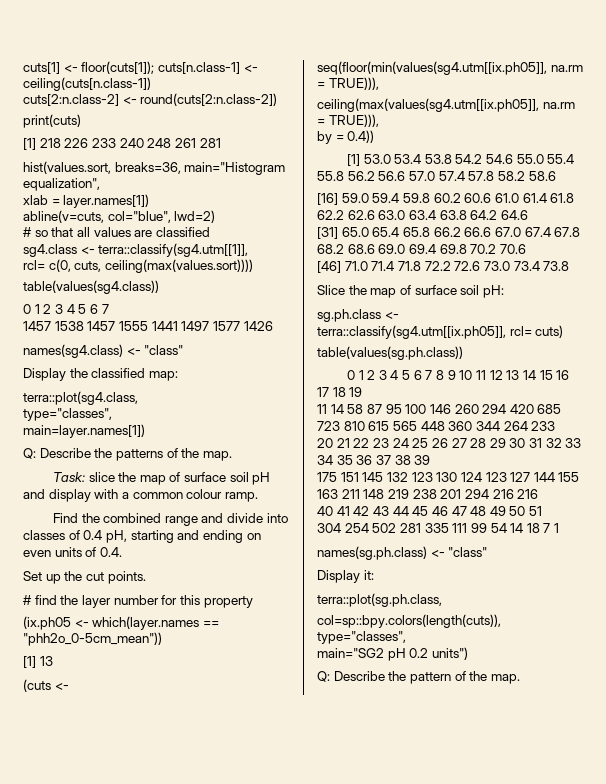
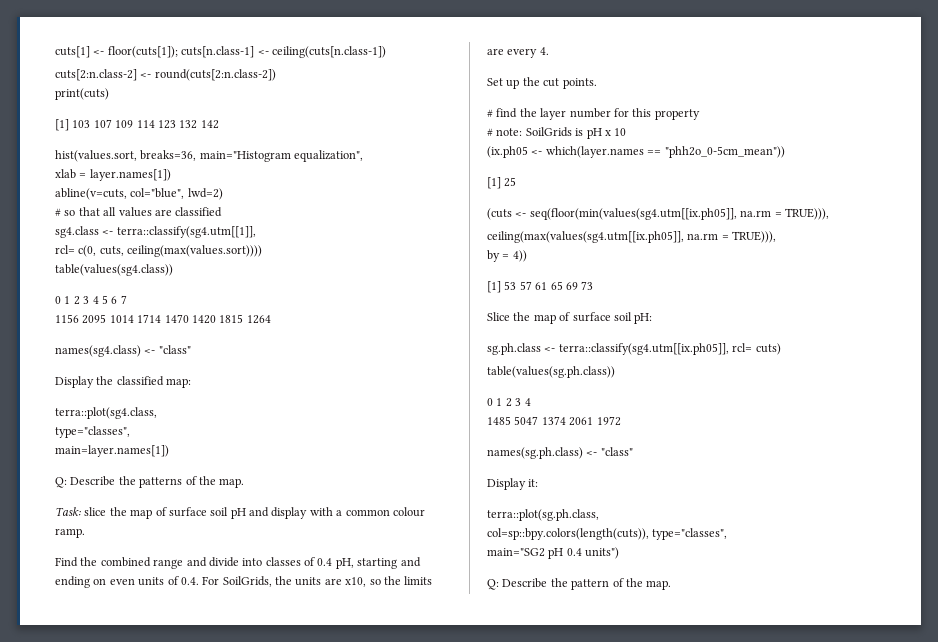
- [1] 218 226 233 240 248 261 281
+ [1] 103 107 109 114 123 132 142
- 1457 1538 1457 1555 1441 1497 1577 1426
+ 1156 2095 1014 1714 1470 1420 1815 1264
- Find the combined range and divide into classes of 0.4 pH, starting and ending on even units of 0.4.
+ Find the combined range and divide into classes of 0.4 pH, starting and ending on even units of 0.4. For SoilGrids, the units are x10, so the limits are every 4.
+ # note: SoilGrids is pH x 10
- [1] 13
+ [1] 25
- by = 0.4))
- [1] 53.0 53.4 53.8 54.2 54.6 55.0 55.4 55.8 56.2 56.6 57.0 57.4 57.8 58.2 58.6
- [16] 59.0 59.4 59.8 60.2 60.6 61.0 61.4 61.8 62.2 62.6 63.0 63.4 63.8 64.2 64.6
- [31] 65.0 65.4 65.8 66.2 66.6 67.0 67.4 67.8 68.2 68.6 69.0 69.4 69.8 70.2 70.6
- [46] 71.0 71.4 71.8 72.2 72.6 73.0 73.4 73.8
+ by = 4))
+ [1] 53 57 61 65 69 73
  table(values(sg.ph.class))
- 0 1 2 3 4 5 6 7 8 9 10 11 12 13 14 15 16 17 18 19
- 11 14 58 87 95 100 146 260 294 420 685 723 810 615 565 448 360 344 264 233
- 20 21 22 23 24 25 26 27 28 29 30 31 32 33 34 35 36 37 38 39
- 175 151 145 132 123 130 124 123 127 144 155 163 211 148 219 238 201 294 216 216
- 40 41 42 43 44 45 46 47 48 49 50 51
- 304 254 502 281 335 111 99 54 14 18 7 1
+ 0 1 2 3 4
+ 1485 5047 1374 2061 1972
- main="SG2 pH 0.2 units")
+ main="SG2 pH 0.4 units")

